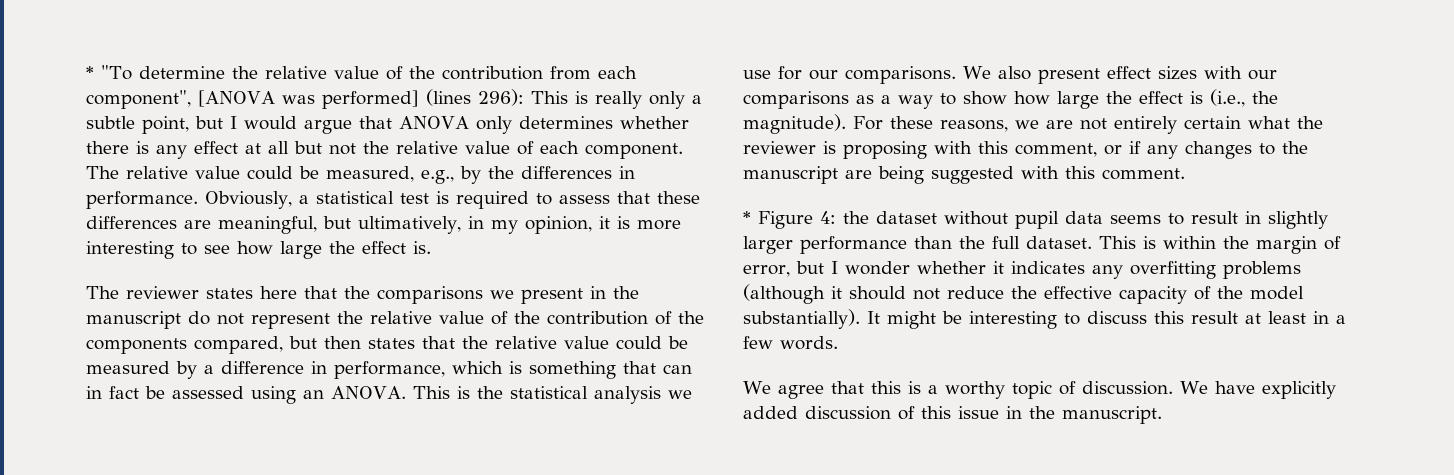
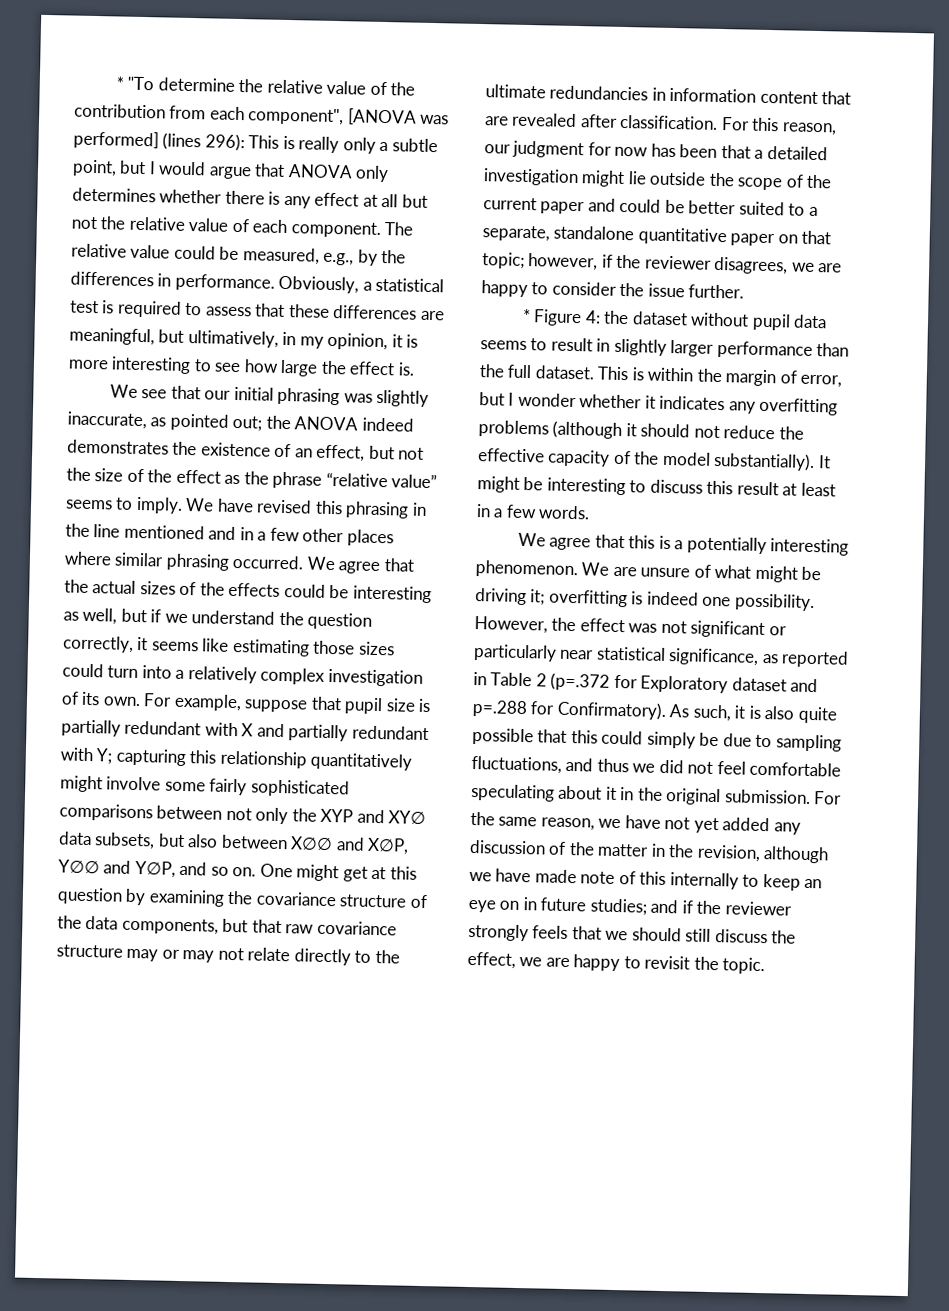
- The reviewer states here that the comparisons we present in the manuscript do not represent the relative value of the contribution of the components compared, but then states that the relative value could be measured by a difference in performance, which is something that can in fact be assessed using an ANOVA. This is the statistical analysis we use for our comparisons. We also present effect sizes with our comparisons as a way to show how large the effect is (i.e., the magnitude). For these reasons, we are not entirely certain what the reviewer is proposing with this comment, or if any changes to the manuscript are being suggested with this comment.
+ We see that our initial phrasing was slightly inaccurate, as pointed out; the ANOVA indeed demonstrates the existence of an effect, but not the size of the effect as the phrase “relative value” seems to imply. We have revised this phrasing in the line mentioned and in a few other places where similar phrasing occurred. We agree that the actual sizes of the effects could be interesting as well, but if we understand the question correctly, it seems like estimating those sizes could turn into a relatively complex investigation of its own. For example, suppose that pupil size is partially redundant with X and partially redundant with Y; capturing this relationship quantitatively might involve some fairly sophisticated comparisons between not only the XYP and XY∅ data subsets, but also between X∅∅ and X∅P, Y∅∅ and Y∅P, and so on. One might get at this question by examining the covariance structure of the data components, but that raw covariance structure may or may not relate directly to the ultimate redundancies in information content that are revealed after classification. For this reason, our judgment for now has been that a detailed investigation might lie outside the scope of the current paper and could be better suited to a separate, standalone quantitative paper on that topic; however, if the reviewer disagrees, we are happy to consider the issue further.
- We agree that this is a worthy topic of discussion. We have explicitly added discussion of this issue in the manuscript.
+ We agree that this is a potentially interesting phenomenon. We are unsure of what might be driving it; overfitting is indeed one possibility. However, the effect was not significant or particularly near statistical significance, as reported in Table 2 (p=.372 for Exploratory dataset and p=.288 for Confirmatory). As such, it is also quite possible that this could simply be due to sampling fluctuations, and thus we did not feel comfortable speculating about it in the original submission. For the same reason, we have not yet added any discussion of the matter in the revision, although we have made note of this internally to keep an eye on in future studies; and if the reviewer strongly feels that we should still discuss the effect, we are happy to revisit the topic.

